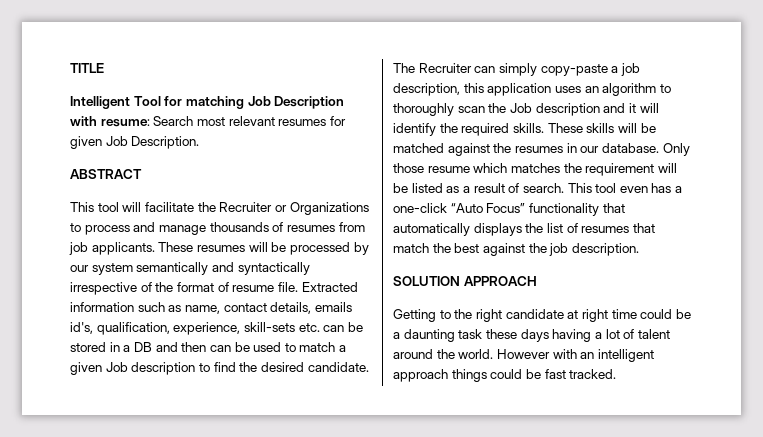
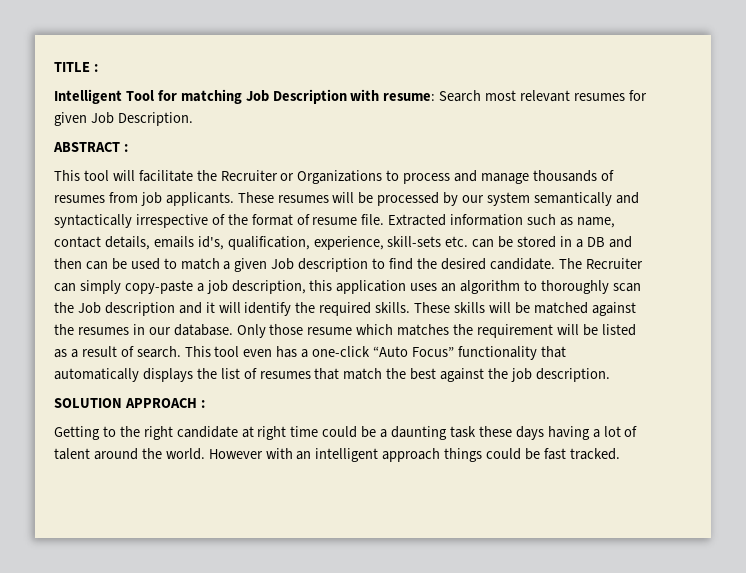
- TITLE
+ TITLE :
- ABSTRACT
+ ABSTRACT :
- SOLUTION APPROACH
+ SOLUTION APPROACH :

